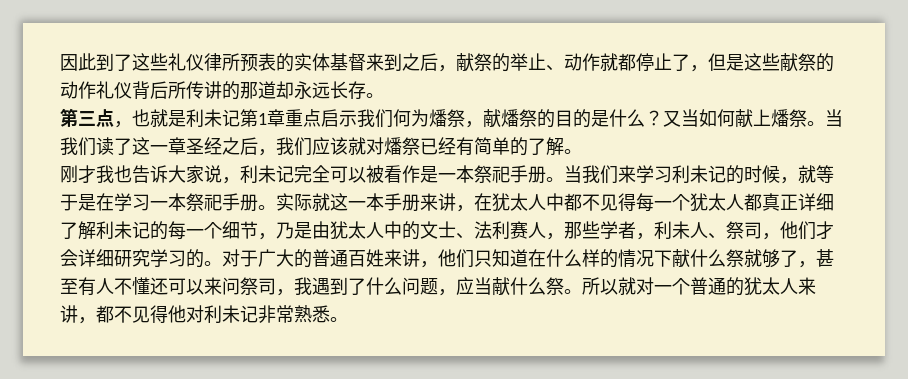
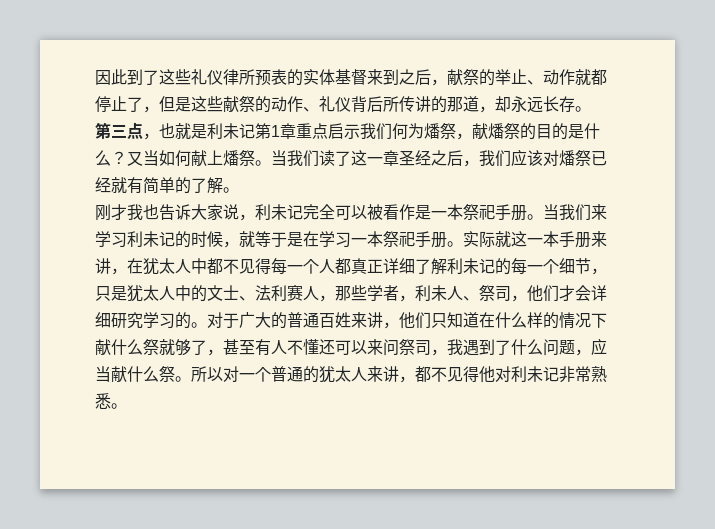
- 因此到了这些礼仪律所预表的实体基督来到之后，献祭的举止、动作就都停止了，但是这些献祭的动作礼仪背后所传讲的那道却永远长存。
+ 因此到了这些礼仪律所预表的实体基督来到之后，献祭的举止、动作就都停止了，但是这些献祭的动作、礼仪背后所传讲的那道，却永远长存。
- 当我们读了这一章圣经之后，我们应该就对燔祭已经有简单的了解。
+ 当我们读了这一章圣经之后，我们应该对燔祭已经就有简单的了解。
- 实际就这一本手册来讲，在犹太人中都不见得每一个犹太人都真正详细了解利未记的每一个细节，乃是由犹太人中的文士、法利赛人，那些学者，利未人、祭司，他们才会详细研究学习的。
+ 实际就这一本手册来讲，在犹太人中都不见得每一个人都真正详细了解利未记的每一个细节，只是犹太人中的文士、法利赛人，那些学者，利未人、祭司，他们才会详细研究学习的。
- 所以就对一个普通的犹太人来讲，都不见得他对利未记非常熟悉。
+ 所以对一个普通的犹太人来讲，都不见得他对利未记非常熟悉。

